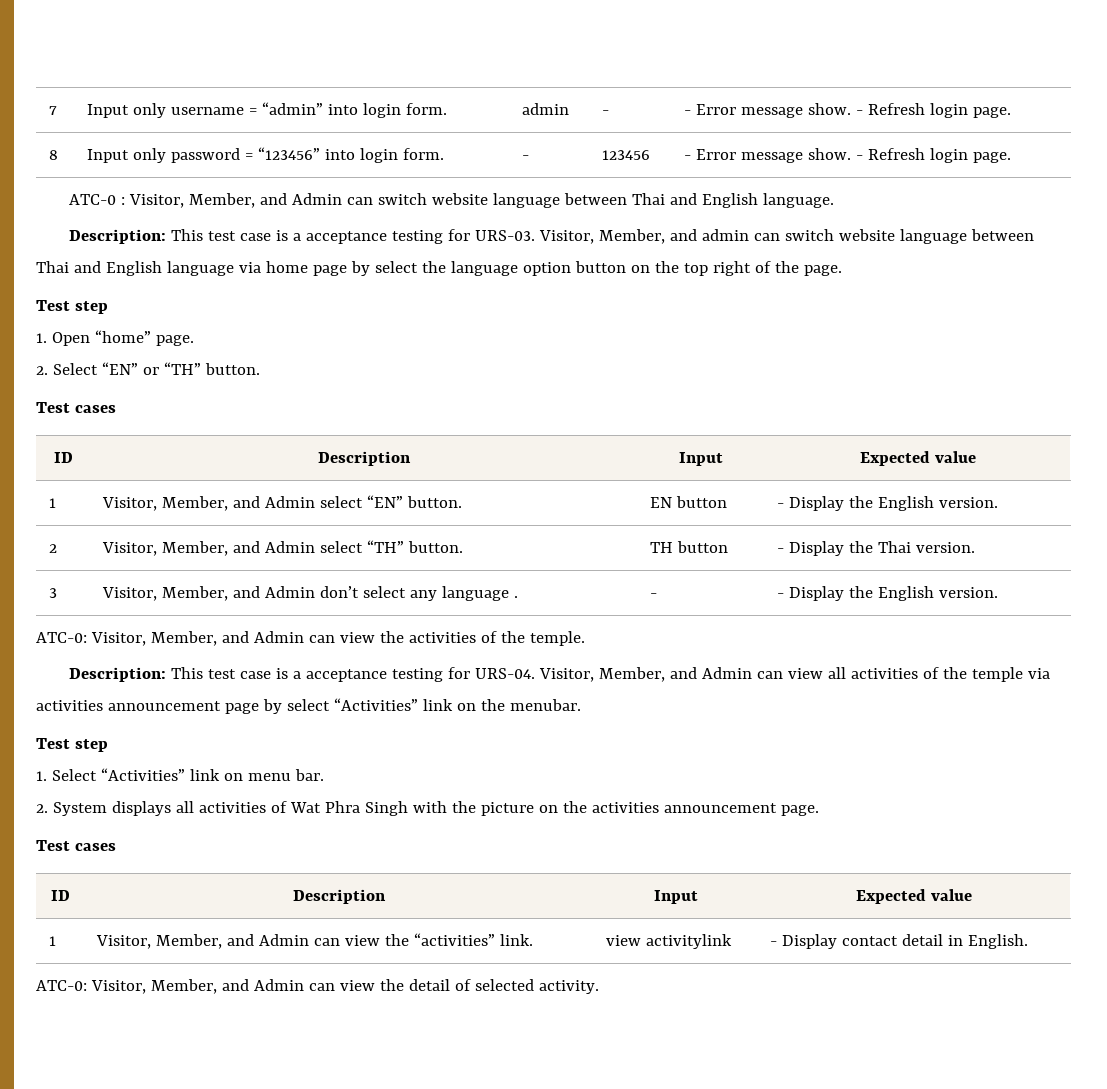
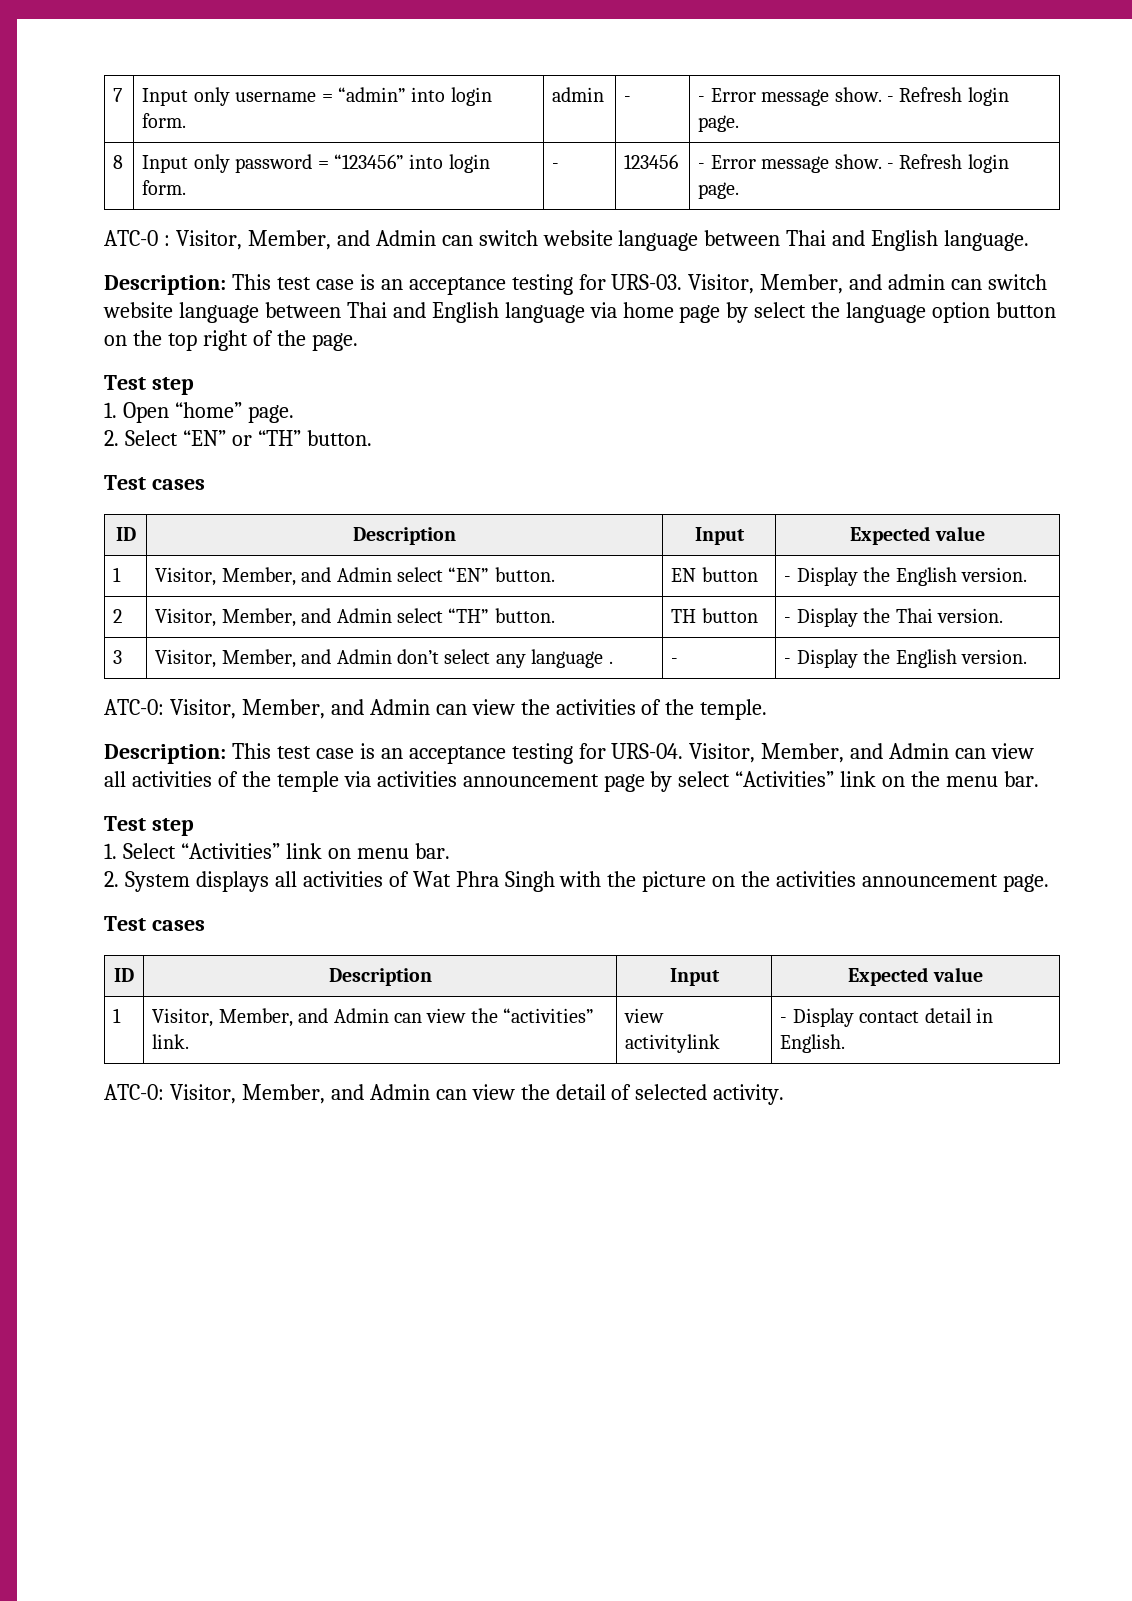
- Description: This test case is a acceptance testing for URS-03.
+ Description: This test case is an acceptance testing for URS-03.
- Description: This test case is a acceptance testing for URS-04.
+ Description: This test case is an acceptance testing for URS-04.
- Visitor, Member, and Admin can view all activities of the temple via activities announcement page by select “Activities” link on the menubar.
+ Visitor, Member, and Admin can view all activities of the temple via activities announcement page by select “Activities” link on the menu bar.

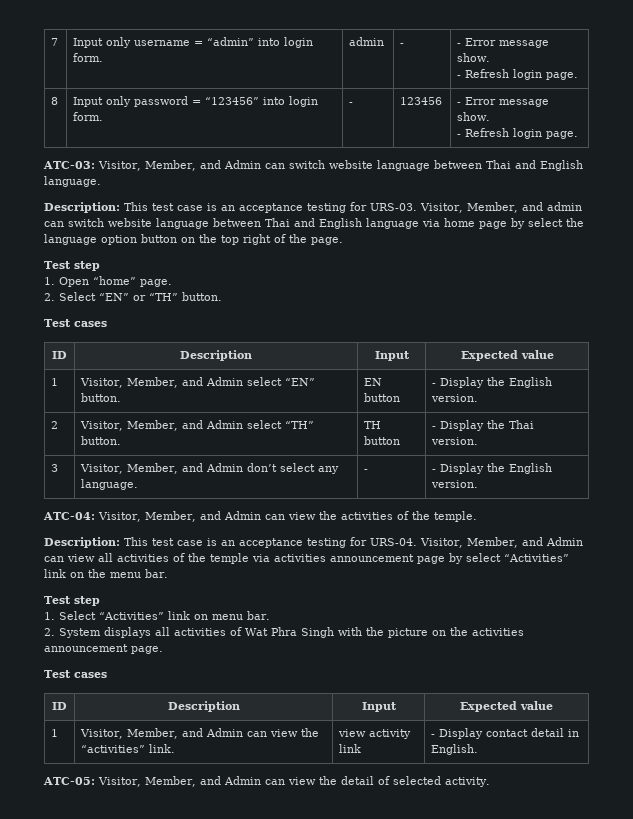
- 7 | Input only username = “admin” into login form. | admin | - | - Error message show. - Refresh login page.
+ 7 | Input only username = “admin” into login form. | admin | - | - Error message show.
+ - Refresh login page.
- 8 | Input only password = “123456” into login form. | - | 123456 | - Error message show. - Refresh login page.
- ATC-0 : Visitor, Member, and Admin can switch website language between Thai and English language.
+ 8 | Input only password = “123456” into login form. | - | 123456 | - Error message show.
+ - Refresh login page.
+ ATC-03: Visitor, Member, and Admin can switch website language between Thai and English language.
- 3 | Visitor, Member, and Admin don’t select any language . | - | - Display the English version.
+ 3 | Visitor, Member, and Admin don’t select any language. | - | - Display the English version.
- ATC-0: Visitor, Member, and Admin can view the activities of the temple.
+ ATC-04: Visitor, Member, and Admin can view the activities of the temple.
- 1 | Visitor, Member, and Admin can view the “activities” link. | view activitylink | - Display contact detail in English.
+ 1 | Visitor, Member, and Admin can view the “activities” link. | view activity link | - Display contact detail in English.
- ATC-0: Visitor, Member, and Admin can view the detail of selected activity.
+ ATC-05: Visitor, Member, and Admin can view the detail of selected activity.

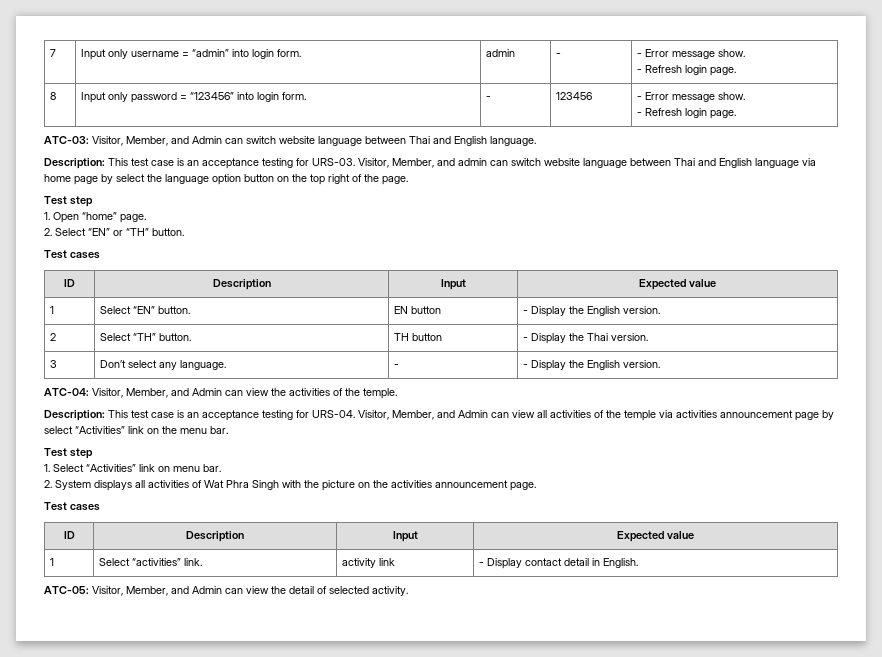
- 1 | Visitor, Member, and Admin select “EN” button. | EN button | - Display the English version.
+ 1 | Select “EN” button. | EN button | - Display the English version.
- 2 | Visitor, Member, and Admin select “TH” button. | TH button | - Display the Thai version.
+ 2 | Select “TH” button. | TH button | - Display the Thai version.
- 3 | Visitor, Member, and Admin don’t select any language. | - | - Display the English version.
+ 3 | Don’t select any language. | - | - Display the English version.
- 1 | Visitor, Member, and Admin can view the “activities” link. | view activity link | - Display contact detail in English.
+ 1 | Select “activities” link. | activity link | - Display contact detail in English.

